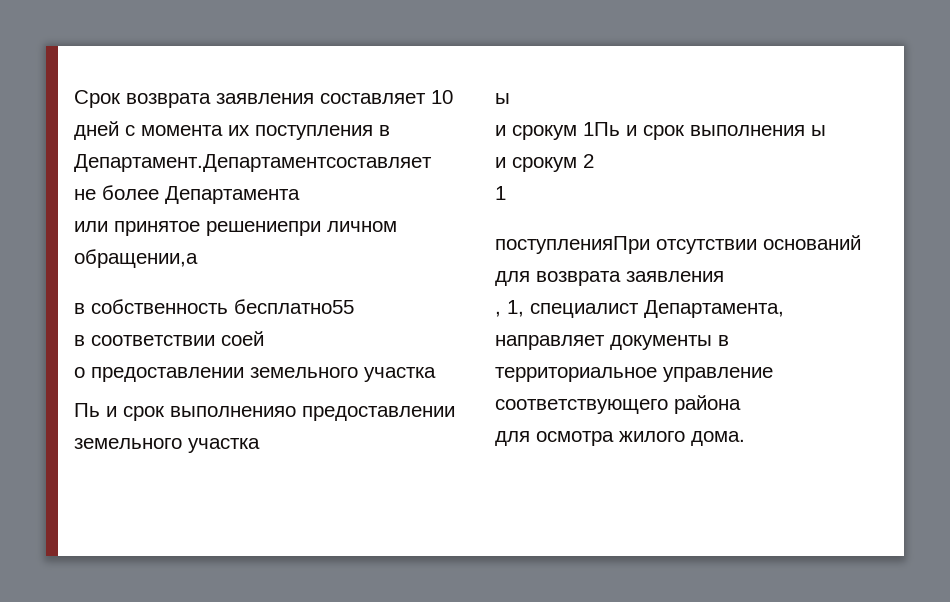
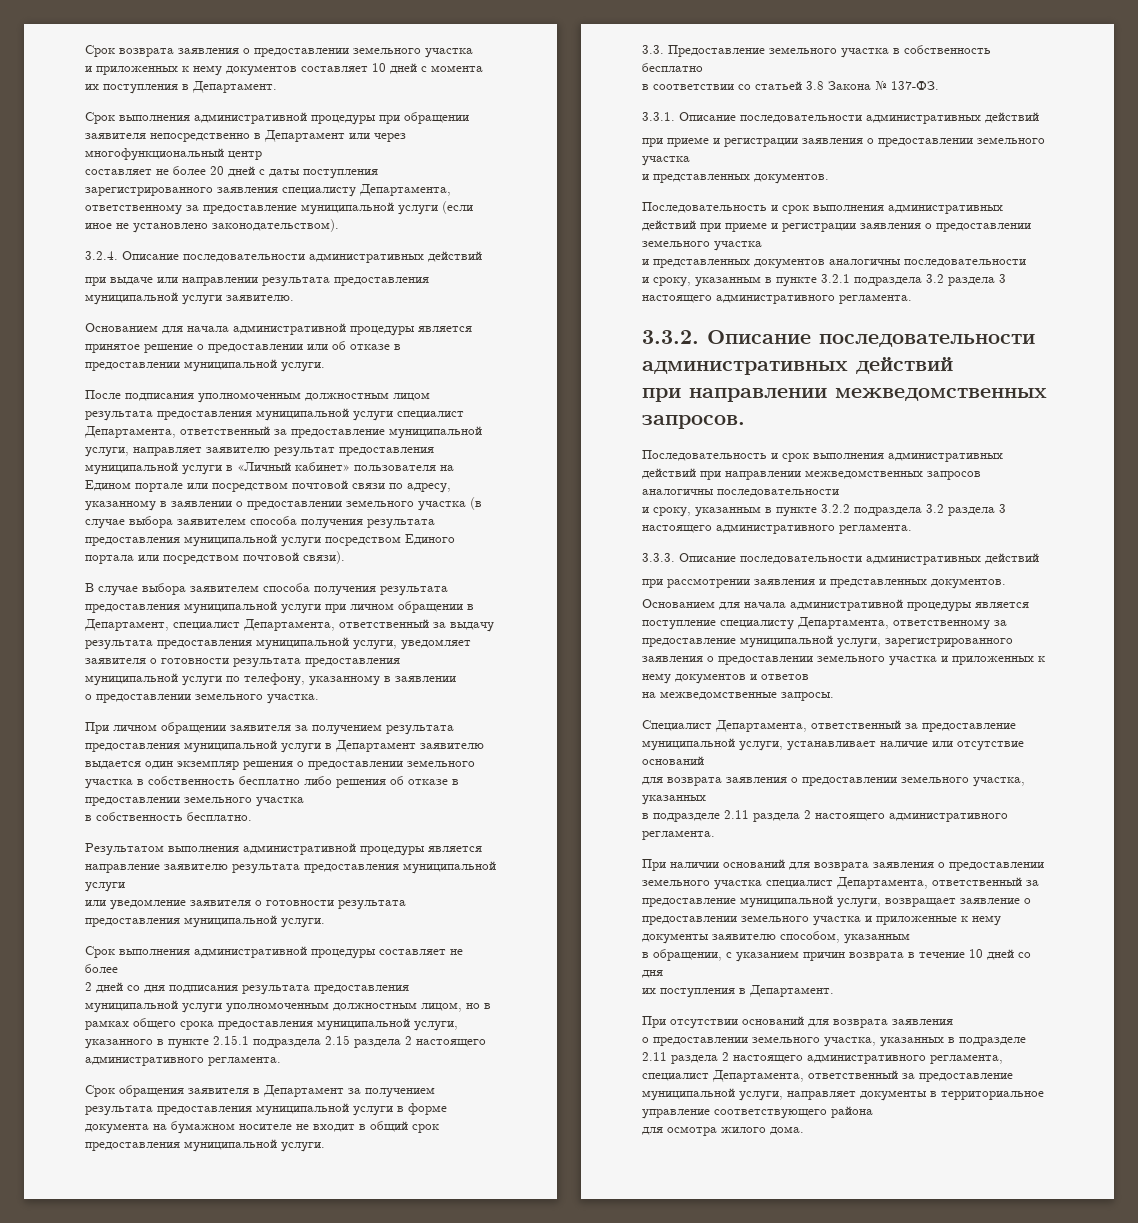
- Срок возврата заявления составляет 10 дней с момента их поступления в Департамент.Департаментсоставляет не более Департамента
- или принятое решениепри личном обращении,а
- в собственность бесплатно55
- в соответствии соей
- о предоставлении земельного участка
- Пь и срок выполненияо предоставлении земельного участка
- ы
- и срокум 1Пь и срок выполнения ы
- и срокум 2
- 1
- поступленияПри отсутствии оснований для возврата заявления
+ Срок возврата заявления о предоставлении земельного участка
+ и приложенных к нему документов составляет 10 дней с момента их поступления в Департамент.
+ Срок выполнения административной процедуры при обращении заявителя непосредственно в Департамент или через многофункциональный центр
+ составляет не более 20 дней с даты поступления зарегистрированного заявления специалисту Департамента, ответственному за предоставление муниципальной услуги (если иное не установлено законодательством).
+ 3.2.4. Описание последовательности административных действий
+ при выдаче или направлении результата предоставления муниципальной услуги заявителю.
+ Основанием для начала административной процедуры является принятое решение о предоставлении или об отказе в предоставлении муниципальной услуги.
+ После подписания уполномоченным должностным лицом результата предоставления муниципальной услуги специалист Департамента, ответственный за предоставление муниципальной услуги, направляет заявителю результат предоставления муниципальной услуги в «Личный кабинет» пользователя на Едином портале или посредством почтовой связи по адресу, указанному в заявлении о предоставлении земельного участка (в случае выбора заявителем способа получения результата предоставления муниципальной услуги посредством Единого портала или посредством почтовой связи).
+ В случае выбора заявителем способа получения результата предоставления муниципальной услуги при личном обращении в Департамент, специалист Департамента, ответственный за выдачу результата предоставления муниципальной услуги, уведомляет заявителя о готовности результата предоставления муниципальной услуги по телефону, указанному в заявлении
+ о предоставлении земельного участка.
+ При личном обращении заявителя за получением результата предоставления муниципальной услуги в Департамент заявителю выдается один экземпляр решения о предоставлении земельного участка в собственность бесплатно либо решения об отказе в предоставлении земельного участка
+ в собственность бесплатно.
+ Результатом выполнения административной процедуры является направление заявителю результата предоставления муниципальной услуги
+ или уведомление заявителя о готовности результата предоставления муниципальной услуги.
+ Срок выполнения административной процедуры составляет не более
+ 2 дней со дня подписания результата предоставления муниципальной услуги уполномоченным должностным лицом, но в рамках общего срока предоставления муниципальной услуги, указанного в пункте 2.15.1 подраздела 2.15 раздела 2 настоящего административного регламента.
+ Срок обращения заявителя в Департамент за получением результата предоставления муниципальной услуги в форме документа на бумажном носителе не входит в общий срок предоставления муниципальной услуги.
+ 3.3. Предоставление земельного участка в собственность бесплатно
+ в соответствии со статьей 3.8 Закона № 137-ФЗ.
+ 3.3.1. Описание последовательности административных действий
+ при приеме и регистрации заявления о предоставлении земельного участка
+ и представленных документов.
+ Последовательность и срок выполнения административных действий при приеме и регистрации заявления о предоставлении земельного участка
+ и представленных документов аналогичны последовательности
+ и сроку, указанным в пункте 3.2.1 подраздела 3.2 раздела 3 настоящего административного регламента.
+ 3.3.2. Описание последовательности административных действий
+ при направлении межведомственных запросов.
+ Последовательность и срок выполнения административных действий при направлении межведомственных запросов аналогичны последовательности
+ и сроку, указанным в пункте 3.2.2 подраздела 3.2 раздела 3 настоящего административного регламента.
+ 3.3.3. Описание последовательности административных действий
+ при рассмотрении заявления и представленных документов.
+ Основанием для начала административной процедуры является поступление специалисту Департамента, ответственному за предоставление муниципальной услуги, зарегистрированного заявления о предоставлении земельного участка и приложенных к нему документов и ответов
+ на межведомственные запросы.
+ Специалист Департамента, ответственный за предоставление муниципальной услуги, устанавливает наличие или отсутствие оснований
+ для возврата заявления о предоставлении земельного участка, указанных
+ в подразделе 2.11 раздела 2 настоящего административного регламента.
+ При наличии оснований для возврата заявления о предоставлении земельного участка специалист Департамента, ответственный за предоставление муниципальной услуги, возвращает заявление о предоставлении земельного участка и приложенные к нему документы заявителю способом, указанным
+ в обращении, с указанием причин возврата в течение 10 дней со дня
+ их поступления в Департамент.
+ При отсутствии оснований для возврата заявления
- , 1, специалист Департамента, направляет документы в территориальное управление соответствующего района
+ о предоставлении земельного участка, указанных в подразделе 2.11 раздела 2 настоящего административного регламента, специалист Департамента, ответственный за предоставление муниципальной услуги, направляет документы в территориальное управление соответствующего района

